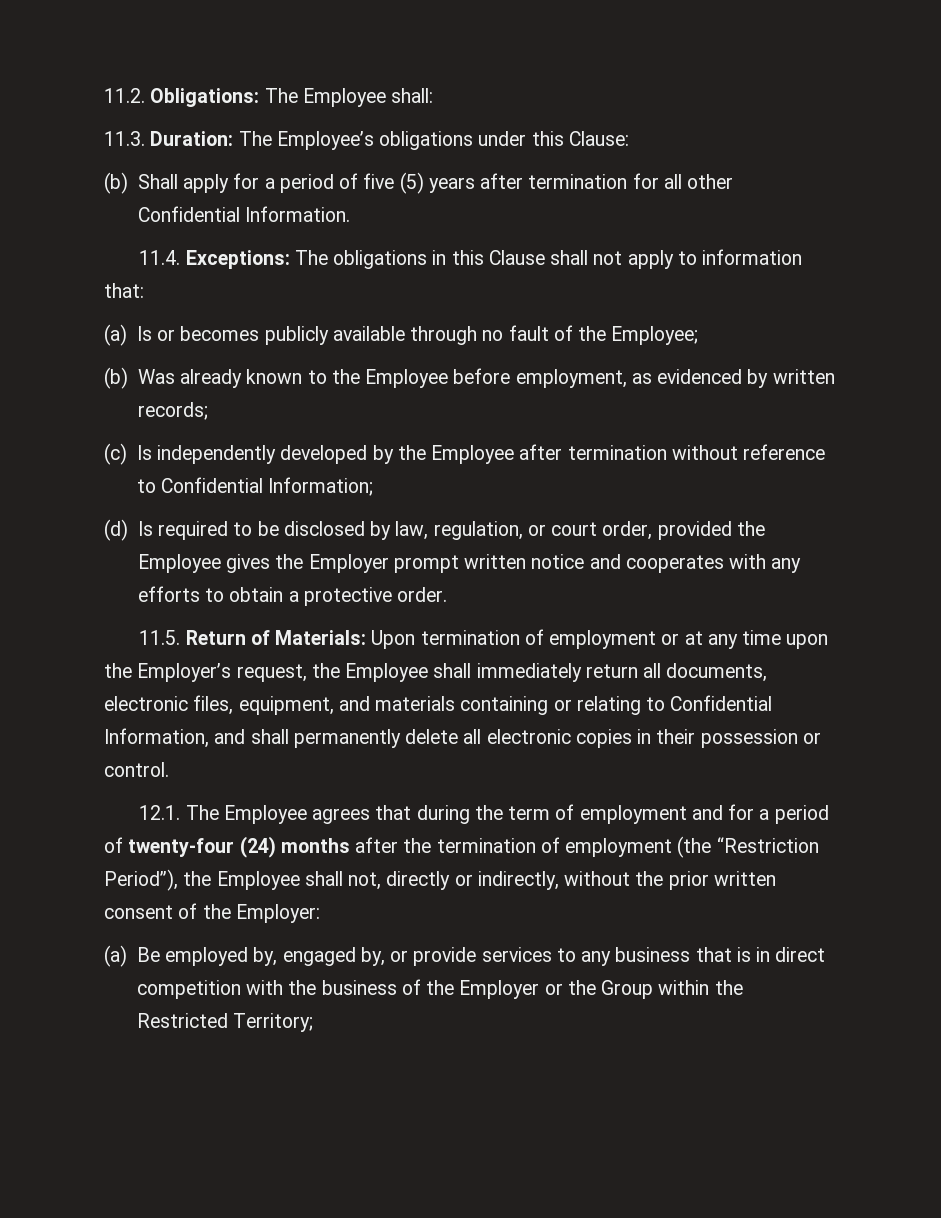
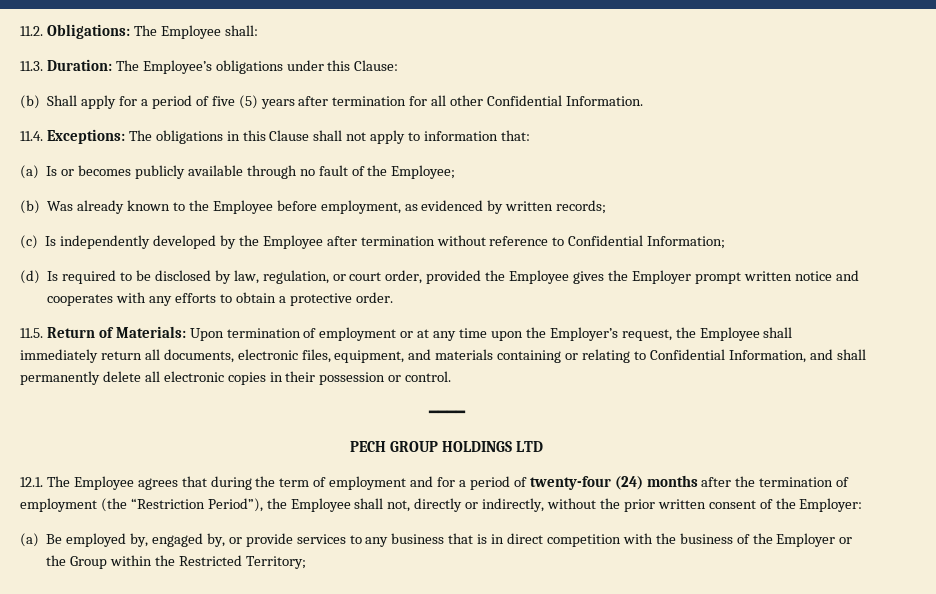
+ ━━━━
+ PECH GROUP HOLDINGS LTD

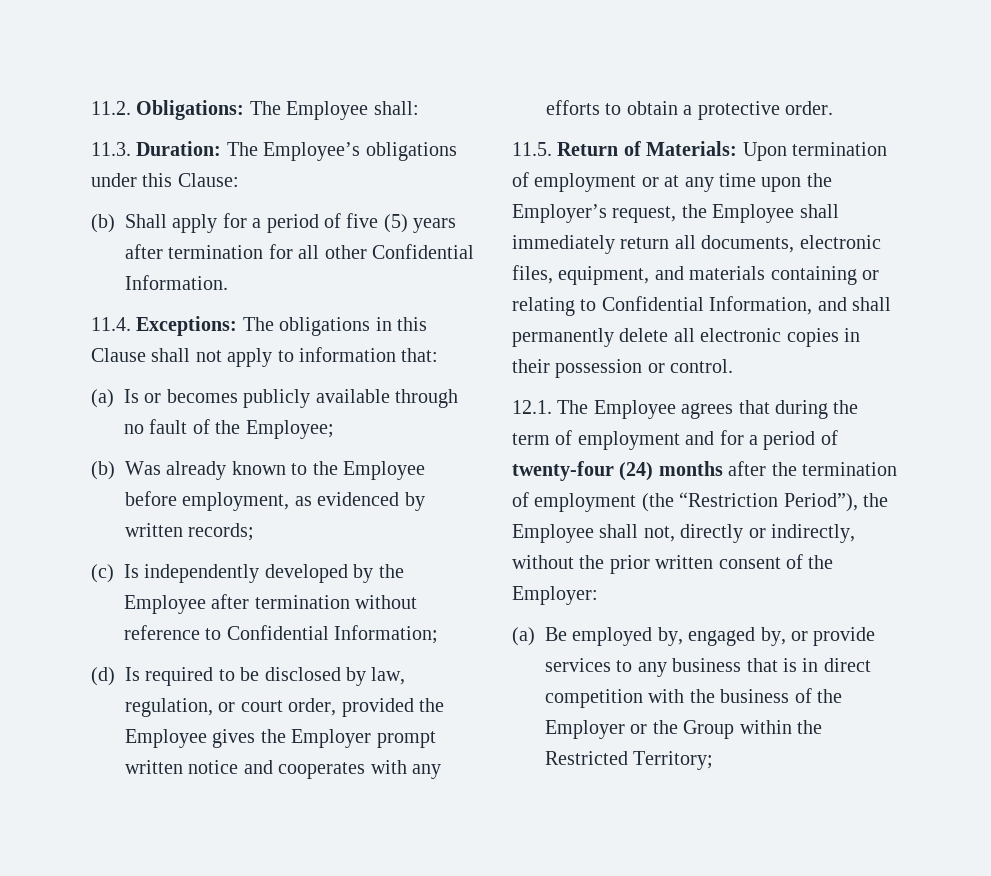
- ━━━━
- PECH GROUP HOLDINGS LTD

